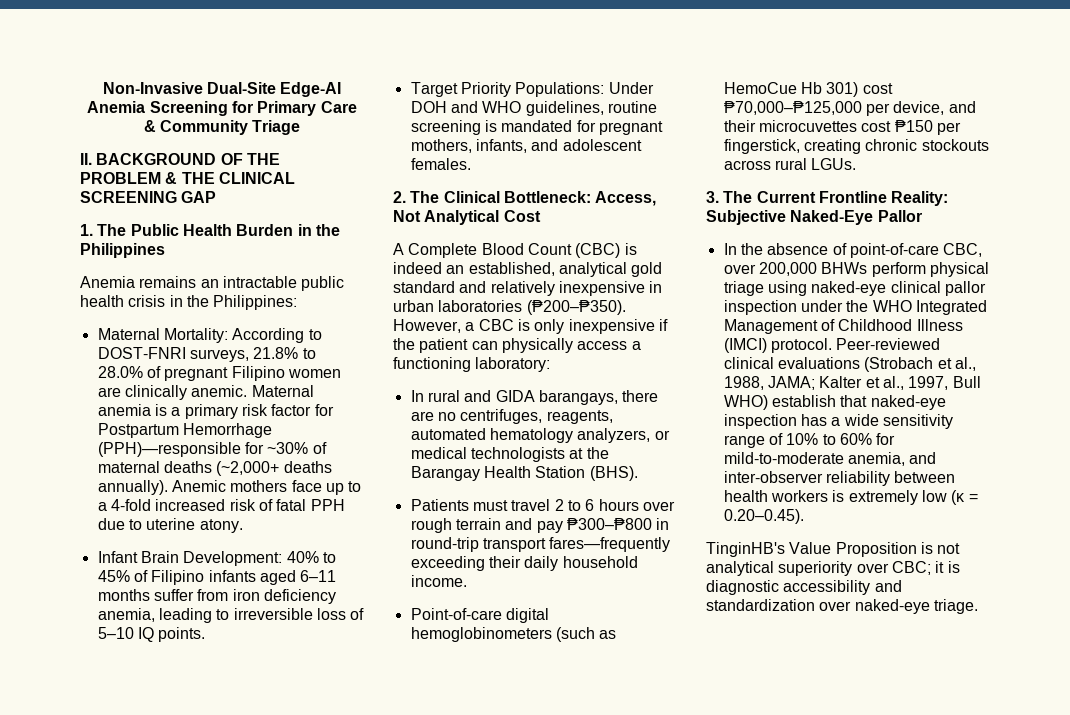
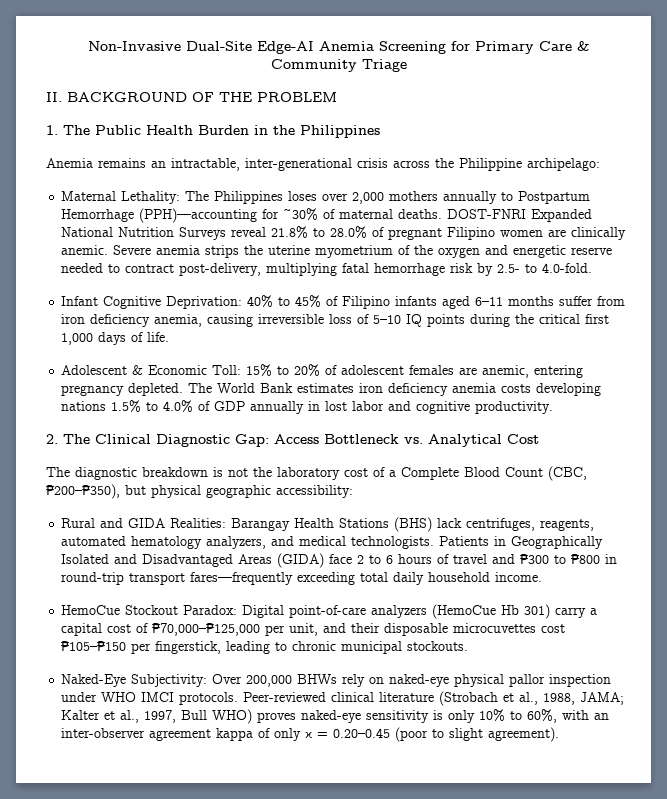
- II. BACKGROUND OF THE PROBLEM & THE CLINICAL SCREENING GAP
+ II. BACKGROUND OF THE PROBLEM
- Anemia remains an intractable public health crisis in the Philippines:
- Maternal Mortality: According to DOST-FNRI surveys, 21.8% to 28.0% of pregnant Filipino women are clinically anemic.
+ Anemia remains an intractable, inter-generational crisis across the Philippine archipelago:
+ Maternal Lethality: The Philippines loses over 2,000 mothers annually to Postpartum Hemorrhage (PPH)—accounting for ~30% of maternal deaths. DOST-FNRI Expanded National Nutrition Surveys reveal 21.8% to 28.0% of pregnant Filipino women are clinically anemic.
- Maternal anemia is a primary risk factor for Postpartum Hemorrhage (PPH)—responsible for ~30% of maternal deaths (~2,000+ deaths annually). Anemic mothers face up to a 4-fold increased risk of fatal PPH due to uterine atony.
+ Severe anemia strips the uterine myometrium of the oxygen and energetic reserve needed to contract post-delivery, multiplying fatal hemorrhage risk by 2.5- to 4.0-fold.
- Infant Brain Development: 40% to 45% of Filipino infants aged 6–11 months suffer from iron deficiency anemia, leading to irreversible loss of 5–10 IQ points.
- Target Priority Populations: Under DOH and WHO guidelines, routine screening is mandated for pregnant mothers, infants, and adolescent females.
- 2. The Clinical Bottleneck: Access, Not Analytical Cost
- A Complete Blood Count (CBC) is indeed an established, analytical gold standard and relatively inexpensive in urban laboratories (₱200–₱350). However, a CBC is only inexpensive if the patient can physically access a functioning laboratory:
- In rural and GIDA barangays, there are no centrifuges, reagents, automated hematology analyzers, or medical technologists at the Barangay Health Station (BHS).
- Patients must travel 2 to 6 hours over rough terrain and pay ₱300–₱800 in round-trip transport fares—frequently exceeding their daily household income.
+ Infant Cognitive Deprivation: 40% to 45% of Filipino infants aged 6–11 months suffer from iron deficiency anemia, causing irreversible loss of 5–10 IQ points during the critical first 1,000 days of life.
+ Adolescent & Economic Toll: 15% to 20% of adolescent females are anemic, entering pregnancy depleted. The World Bank estimates iron deficiency anemia costs developing nations 1.5% to 4.0% of GDP annually in lost labor and cognitive productivity.
+ 2. The Clinical Diagnostic Gap: Access Bottleneck vs. Analytical Cost
+ The diagnostic breakdown is not the laboratory cost of a Complete Blood Count (CBC, ₱200–₱350), but physical geographic accessibility:
+ Rural and GIDA Realities: Barangay Health Stations (BHS) lack centrifuges, reagents, automated hematology analyzers, and medical technologists. Patients in Geographically Isolated and Disadvantaged Areas (GIDA) face 2 to 6 hours of travel and ₱300 to ₱800 in round-trip transport fares—frequently exceeding total daily household income.
- Point-of-care digital hemoglobinometers (such as HemoCue Hb 301) cost ₱70,000–₱125,000 per device, and their microcuvettes cost ₱150 per fingerstick, creating chronic stockouts across rural LGUs.
- 3. The Current Frontline Reality: Subjective Naked-Eye Pallor
- In the absence of point-of-care CBC, over 200,000 BHWs perform physical triage using naked-eye clinical pallor inspection under the WHO Integrated Management of Childhood Illness (IMCI) protocol.
+ HemoCue Stockout Paradox: Digital point-of-care analyzers (HemoCue Hb 301) carry a capital cost of ₱70,000–₱125,000 per unit, and their disposable microcuvettes cost ₱105–₱150 per fingerstick, leading to chronic municipal stockouts.
+ Naked-Eye Subjectivity: Over 200,000 BHWs rely on naked-eye physical pallor inspection under WHO IMCI protocols.
- Peer-reviewed clinical evaluations (Strobach et al., 1988, JAMA; Kalter et al., 1997, Bull WHO) establish that naked-eye inspection has a wide sensitivity range of 10% to 60% for mild-to-moderate anemia, and inter-observer reliability between health workers is extremely low (κ = 0.20–0.45).
- TinginHB's Value Proposition is not analytical superiority over CBC; it is diagnostic accessibility and standardization over naked-eye triage.
+ Peer-reviewed clinical literature (Strobach et al., 1988, JAMA; Kalter et al., 1997, Bull WHO) proves naked-eye sensitivity is only 10% to 60%, with an inter-observer agreement kappa of only κ = 0.20–0.45 (poor to slight agreement).

